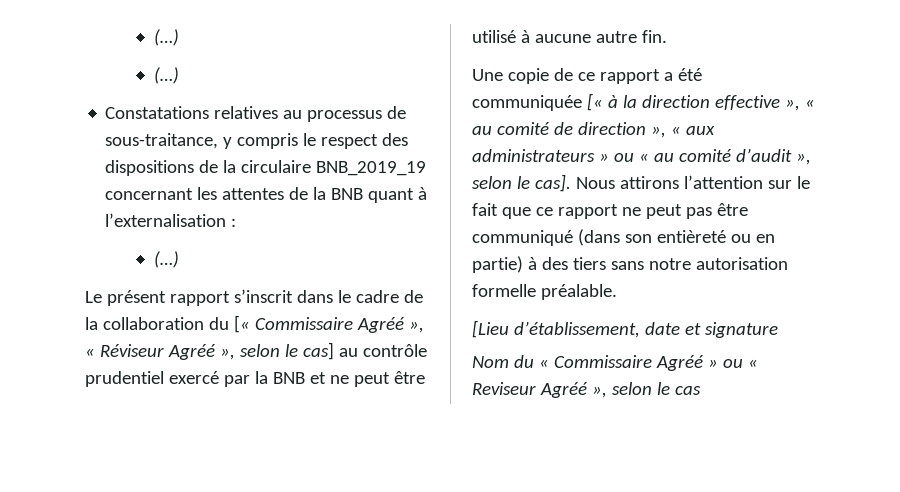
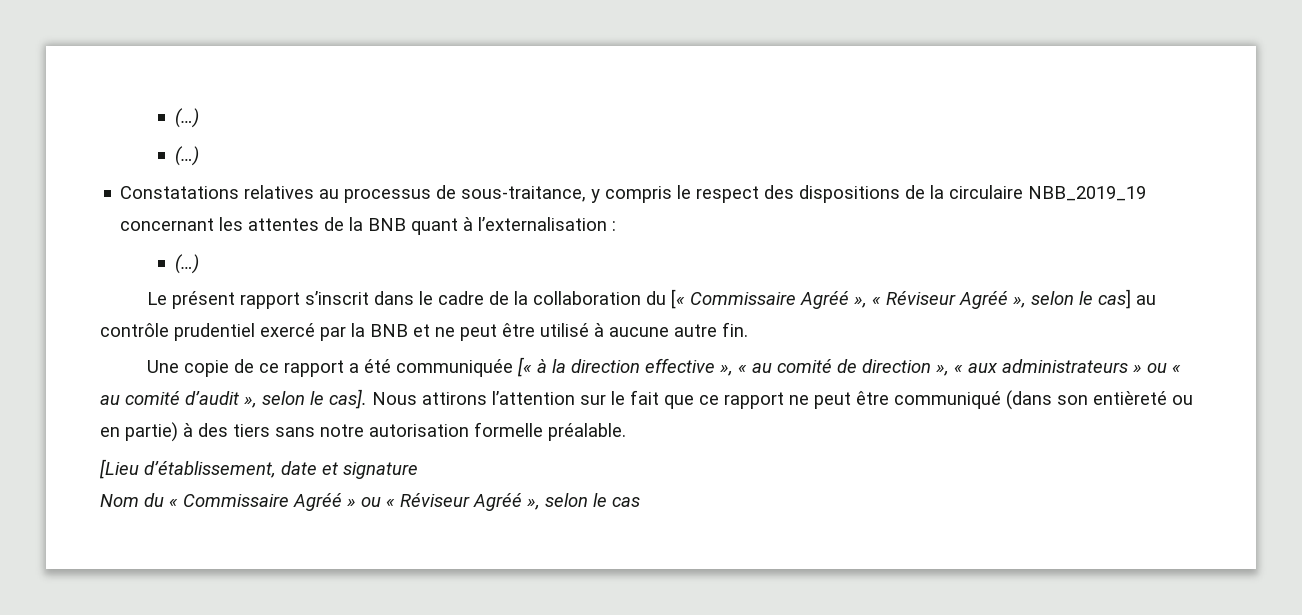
- Constatations relatives au processus de sous-traitance, y compris le respect des dispositions de la circulaire BNB_2019_19 concernant les attentes de la BNB quant à l’externalisation :
+ Constatations relatives au processus de sous-traitance, y compris le respect des dispositions de la circulaire NBB_2019_19 concernant les attentes de la BNB quant à l’externalisation :
- Nous attirons l’attention sur le fait que ce rapport ne peut pas être communiqué (dans son entièreté ou en partie) à des tiers sans notre autorisation formelle préalable.
+ Nous attirons l’attention sur le fait que ce rapport ne peut être communiqué (dans son entièreté ou en partie) à des tiers sans notre autorisation formelle préalable.
- Nom du « Commissaire Agréé » ou « Reviseur Agréé », selon le cas
+ Nom du « Commissaire Agréé » ou « Réviseur Agréé », selon le cas

